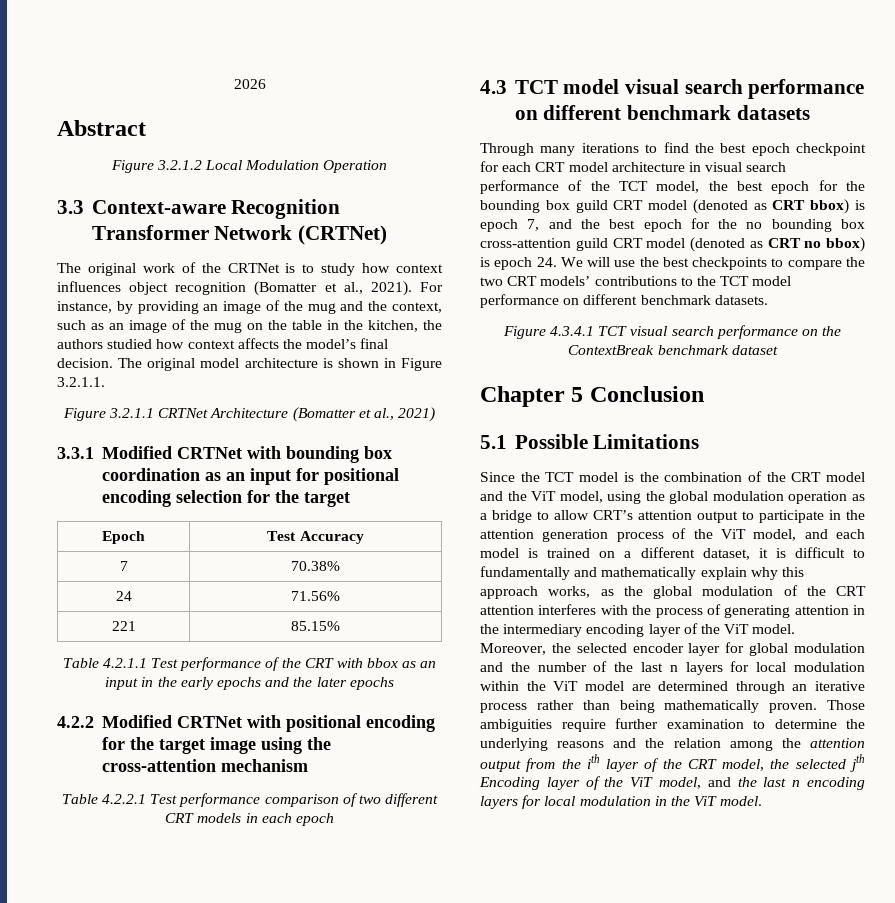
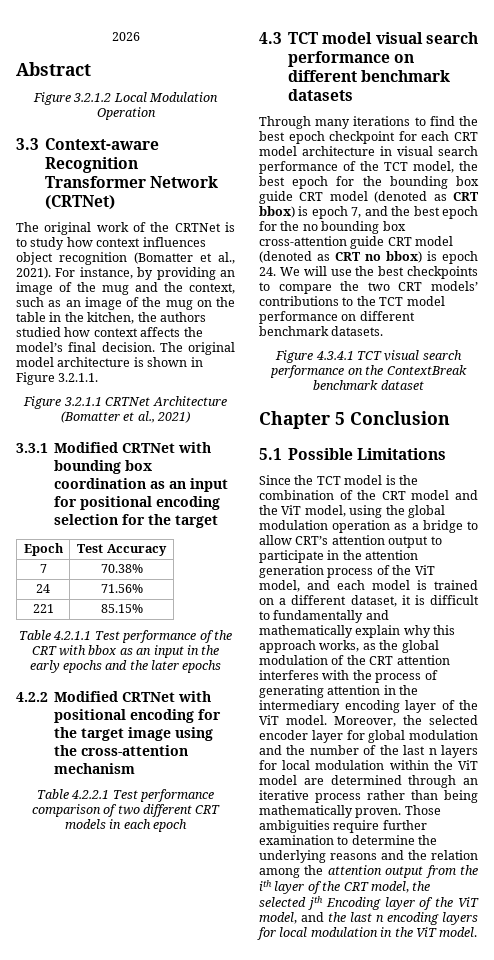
- Through many iterations to find the best epoch checkpoint for each CRT model architecture in visual search performance of the TCT model, the best epoch for the bounding box guild CRT model (denoted as CRT bbox) is epoch 7, and the best epoch for the no bounding box cross-attention guild CRT model (denoted as CRT no bbox) is epoch 24. We will use the best checkpoints to compare the two CRT models’ contributions to the TCT model performance on different benchmark datasets.
+ Through many iterations to find the best epoch checkpoint for each CRT model architecture in visual search performance of the TCT model, the best epoch for the bounding box guide CRT model (denoted as CRT bbox) is epoch 7, and the best epoch for the no bounding box cross-attention guide CRT model (denoted as CRT no bbox) is epoch 24. We will use the best checkpoints to compare the two CRT models’ contributions to the TCT model performance on different benchmark datasets.

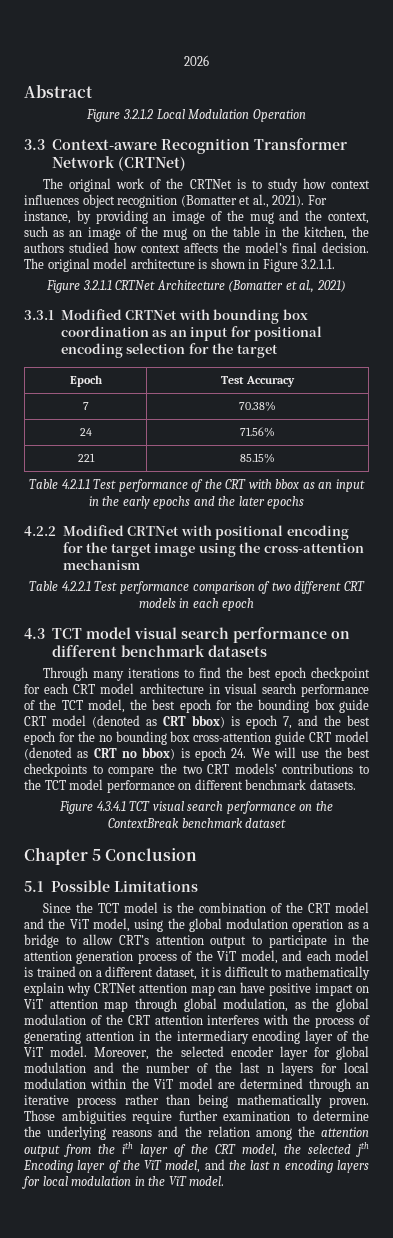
- Since the TCT model is the combination of the CRT model and the ViT model, using the global modulation operation as a bridge to allow CRT’s attention output to participate in the attention generation process of the ViT model, and each model is trained on a different dataset, it is difficult to fundamentally and mathematically explain why this approach works, as the global modulation of the CRT attention interferes with the process of generating attention in the intermediary encoding layer of the ViT model.
+ Since the TCT model is the combination of the CRT model and the ViT model, using the global modulation operation as a bridge to allow CRT’s attention output to participate in the attention generation process of the ViT model, and each model is trained on a different dataset, it is difficult to mathematically explain why CRTNet attention map can have positive impact on ViT attention map through global modulation, as the global modulation of the CRT attention interferes with the process of generating attention in the intermediary encoding layer of the ViT model.

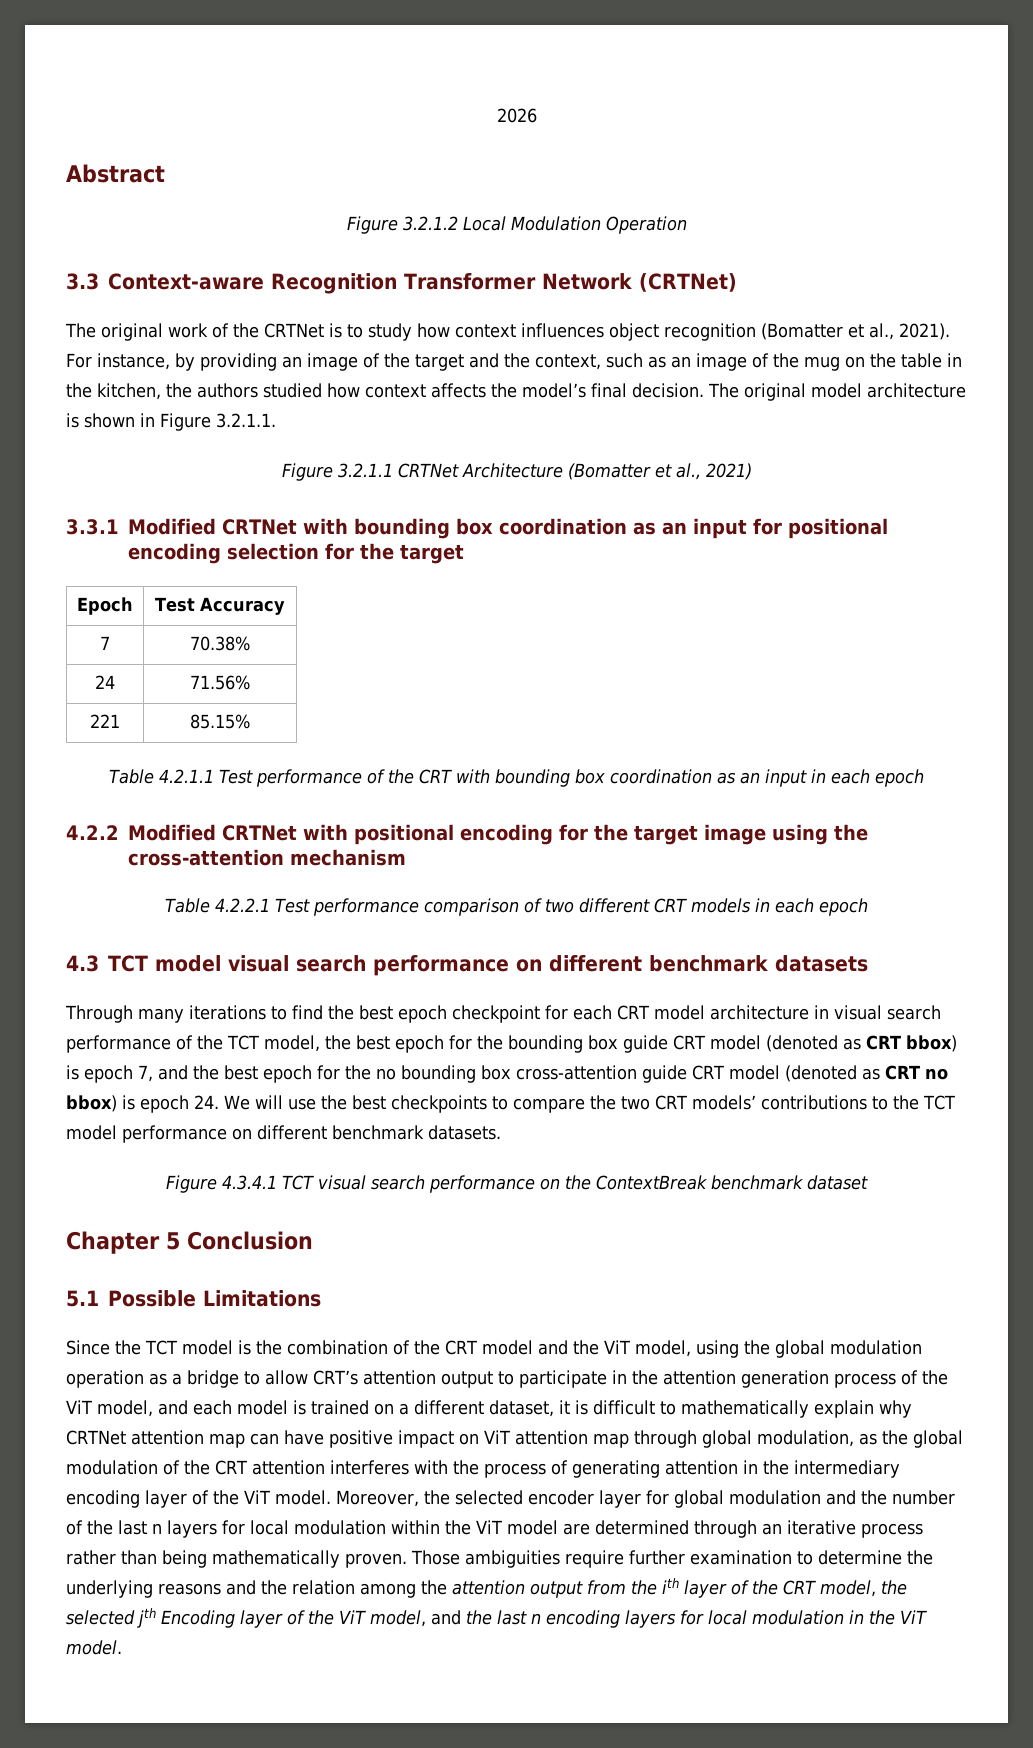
- For instance, by providing an image of the mug and the context, such as an image of the mug on the table in the kitchen, the authors studied how context affects the model’s final decision.
+ For instance, by providing an image of the target and the context, such as an image of the mug on the table in the kitchen, the authors studied how context affects the model’s final decision.
- Table 4.2.1.1 Test performance of the CRT with bbox as an input in the early epochs and the later epochs
+ Table 4.2.1.1 Test performance of the CRT with bounding box coordination as an input in each epoch

